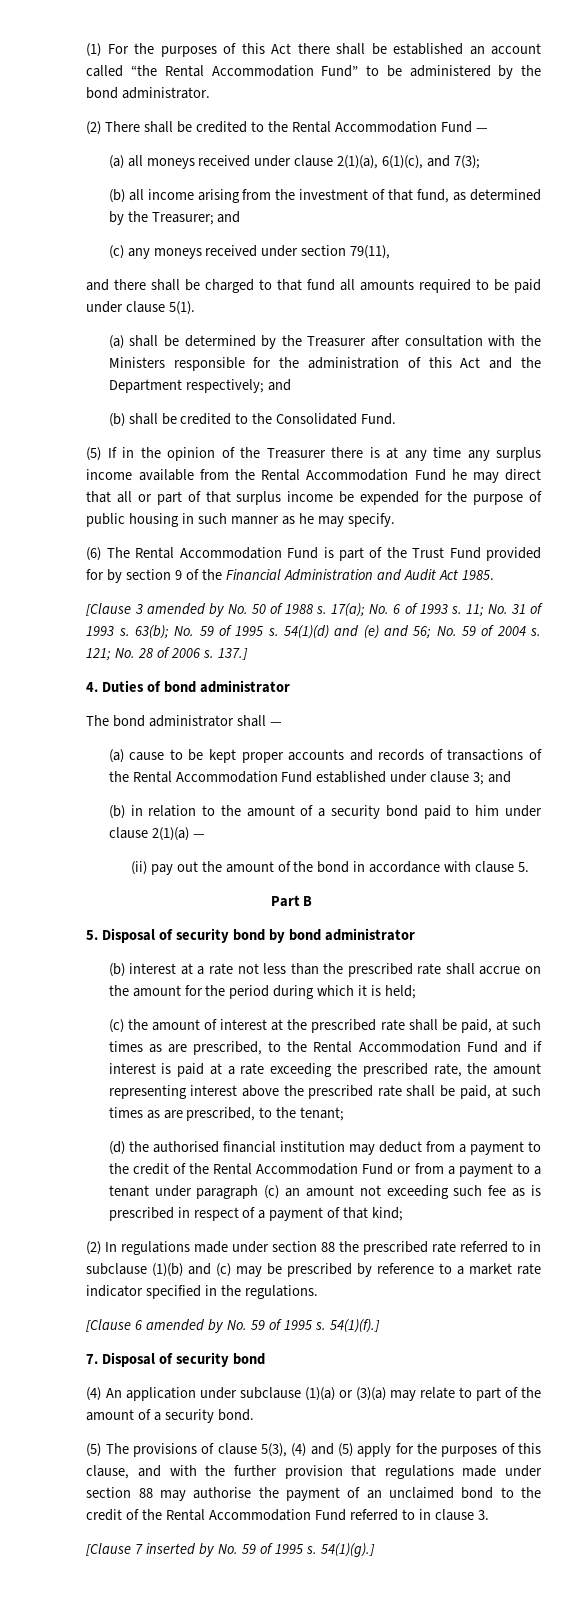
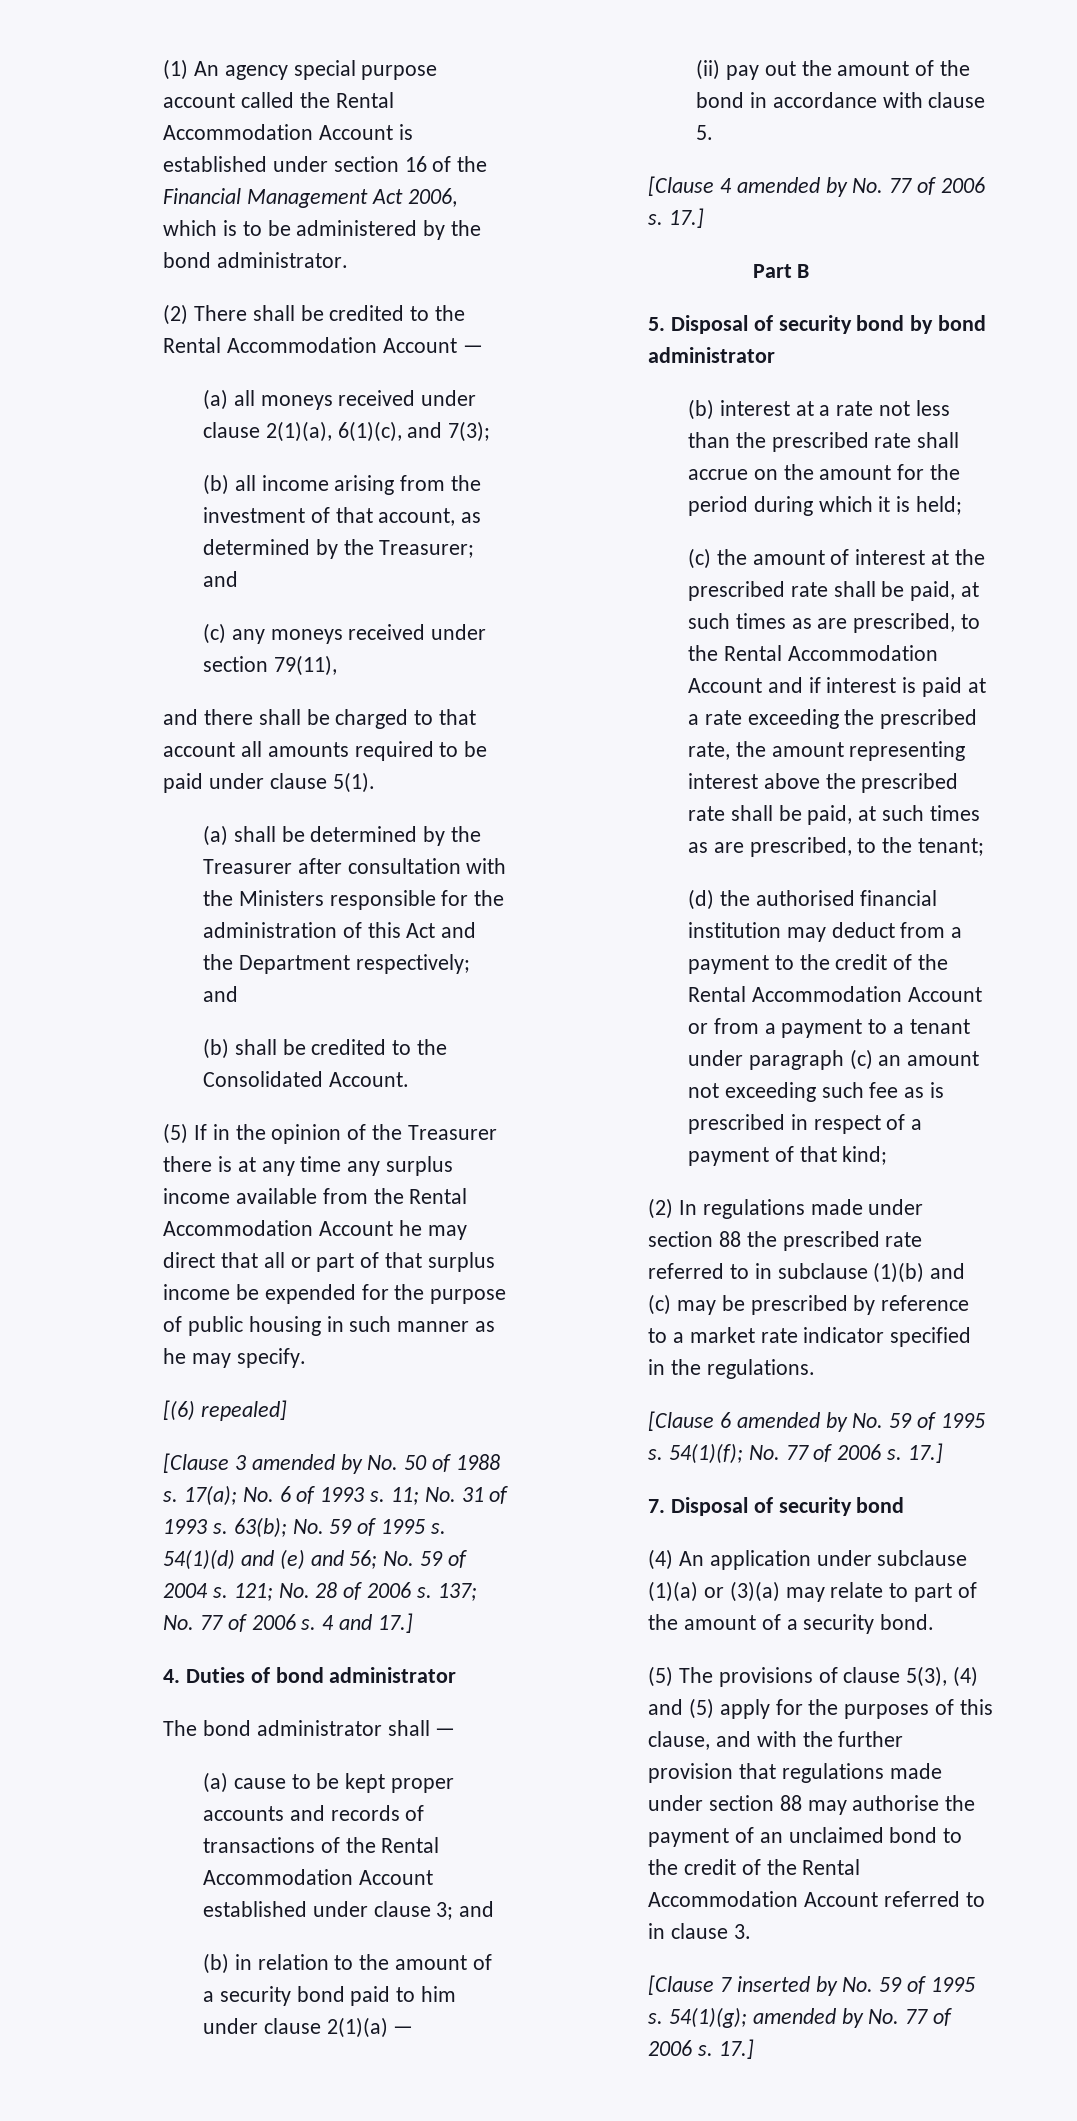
- (1) For the purposes of this Act there shall be established an account called “the Rental Accommodation Fund” to be administered by the bond administrator.
+ (1) An agency special purpose account called the Rental Accommodation Account is established under section 16 of the Financial Management Act 2006, which is to be administered by the bond administrator.
- (2) There shall be credited to the Rental Accommodation Fund —
+ (2) There shall be credited to the Rental Accommodation Account —
- (b) all income arising from the investment of that fund, as determined by the Treasurer; and
+ (b) all income arising from the investment of that account, as determined by the Treasurer; and
- and there shall be charged to that fund all amounts required to be paid under clause 5(1).
+ and there shall be charged to that account all amounts required to be paid under clause 5(1).
- (b) shall be credited to the Consolidated Fund.
+ (b) shall be credited to the Consolidated Account.
- (5) If in the opinion of the Treasurer there is at any time any surplus income available from the Rental Accommodation Fund he may direct that all or part of that surplus income be expended for the purpose of public housing in such manner as he may specify.
+ (5) If in the opinion of the Treasurer there is at any time any surplus income available from the Rental Accommodation Account he may direct that all or part of that surplus income be expended for the purpose of public housing in such manner as he may specify.
- (6) The Rental Accommodation Fund is part of the Trust Fund provided for by section 9 of the Financial Administration and Audit Act 1985.
+ [(6) repealed]
- 137.]
+ 137; No. 77 of 2006 s. 4 and 17.]
- (a) cause to be kept proper accounts and records of transactions of the Rental Accommodation Fund established under clause 3; and
+ (a) cause to be kept proper accounts and records of transactions of the Rental Accommodation Account established under clause 3; and
+ [Clause 4 amended by No. 77 of 2006 s. 17.]
- (c) the amount of interest at the prescribed rate shall be paid, at such times as are prescribed, to the Rental Accommodation Fund and if interest is paid at a rate exceeding the prescribed rate, the amount representing interest above the prescribed rate shall be paid, at such times as are prescribed, to the tenant;
+ (c) the amount of interest at the prescribed rate shall be paid, at such times as are prescribed, to the Rental Accommodation Account and if interest is paid at a rate exceeding the prescribed rate, the amount representing interest above the prescribed rate shall be paid, at such times as are prescribed, to the tenant;
- (d) the authorised financial institution may deduct from a payment to the credit of the Rental Accommodation Fund or from a payment to a tenant under paragraph (c) an amount not exceeding such fee as is prescribed in respect of a payment of that kind;
+ (d) the authorised financial institution may deduct from a payment to the credit of the Rental Accommodation Account or from a payment to a tenant under paragraph (c) an amount not exceeding such fee as is prescribed in respect of a payment of that kind;
- 54(1)(f).]
+ 54(1)(f); No. 77 of 2006 s. 17.]
- (5) The provisions of clause 5(3), (4) and (5) apply for the purposes of this clause, and with the further provision that regulations made under section 88 may authorise the payment of an unclaimed bond to the credit of the Rental Accommodation Fund referred to in clause 3.
+ (5) The provisions of clause 5(3), (4) and (5) apply for the purposes of this clause, and with the further provision that regulations made under section 88 may authorise the payment of an unclaimed bond to the credit of the Rental Accommodation Account referred to in clause 3.
- 54(1)(g).]
+ 54(1)(g); amended by No. 77 of 2006 s. 17.]

